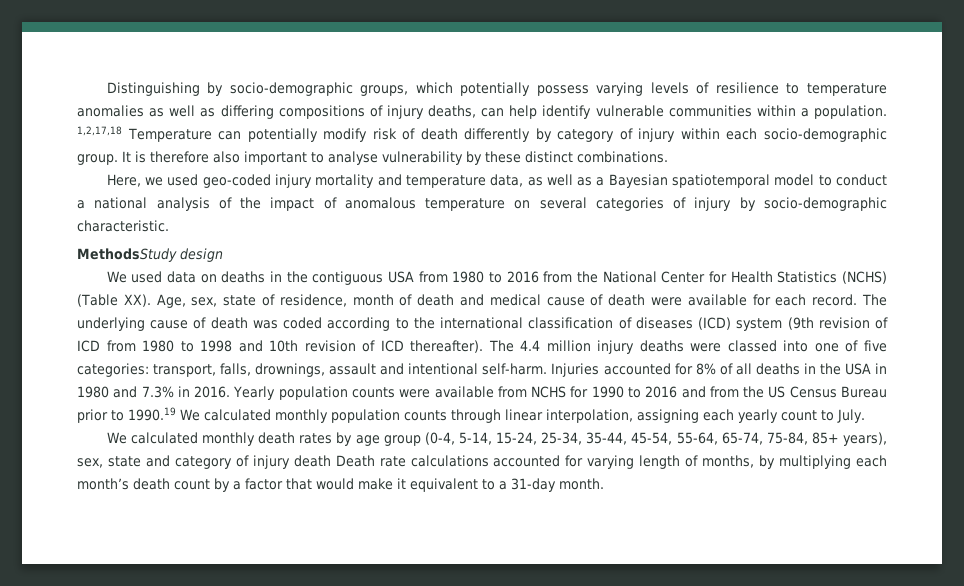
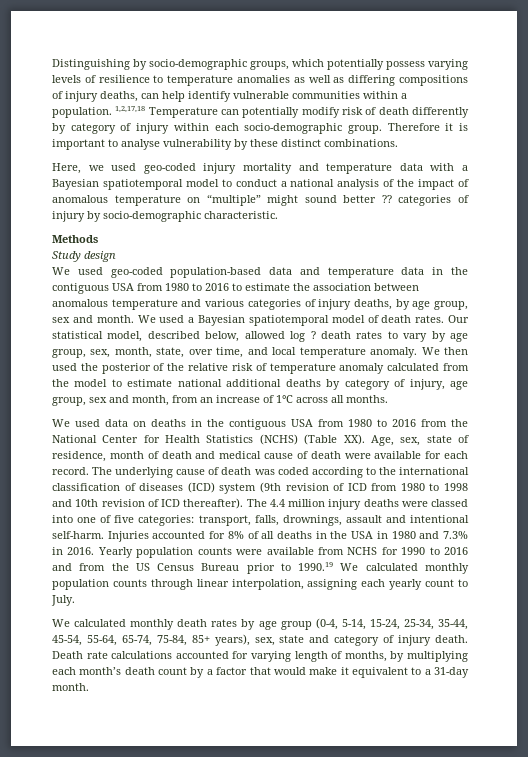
- It is therefore also important to analyse vulnerability by these distinct combinations.
+ Therefore it is important to analyse vulnerability by these distinct combinations.
- Here, we used geo-coded injury mortality and temperature data, as well as a Bayesian spatiotemporal model to conduct a national analysis of the impact of anomalous temperature on several categories of injury by socio-demographic characteristic.
+ Here, we used geo-coded injury mortality and temperature data with a Bayesian spatiotemporal model to conduct a national analysis of the impact of anomalous temperature on “multiple” might sound better ?? categories of injury by socio-demographic characteristic.
- MethodsStudy design
+ Methods
+ Study design
+ We used geo-coded population-based data and temperature data in the contiguous USA from 1980 to 2016 to estimate the association between anomalous temperature and various categories of injury deaths, by age group, sex and month. We used a Bayesian spatiotemporal model of death rates. Our statistical model, described below, allowed log ? death rates to vary by age group, sex, month, state, over time, and local temperature anomaly. We then used the posterior of the relative risk of temperature anomaly calculated from the model to estimate national additional deaths by category of injury, age group, sex and month, from an increase of 1°C across all months.
- We calculated monthly death rates by age group (0-4, 5-14, 15-24, 25-34, 35-44, 45-54, 55-64, 65-74, 75-84, 85+ years), sex, state and category of injury death Death rate calculations accounted for varying length of months, by multiplying each month’s death count by a factor that would make it equivalent to a 31-day month.
+ We calculated monthly death rates by age group (0-4, 5-14, 15-24, 25-34, 35-44, 45-54, 55-64, 65-74, 75-84, 85+ years), sex, state and category of injury death. Death rate calculations accounted for varying length of months, by multiplying each month’s death count by a factor that would make it equivalent to a 31-day month.

